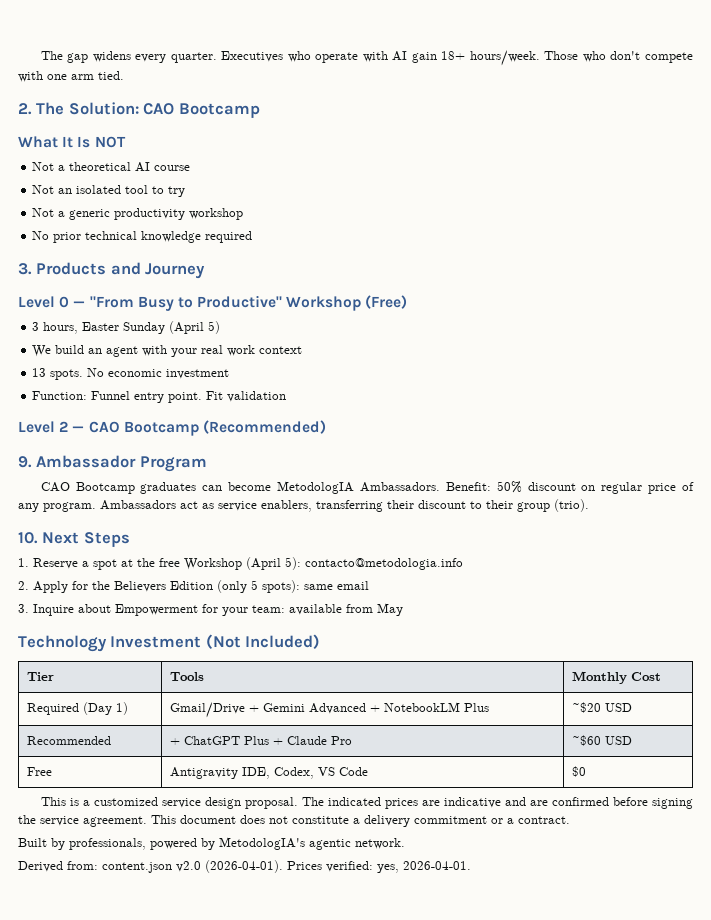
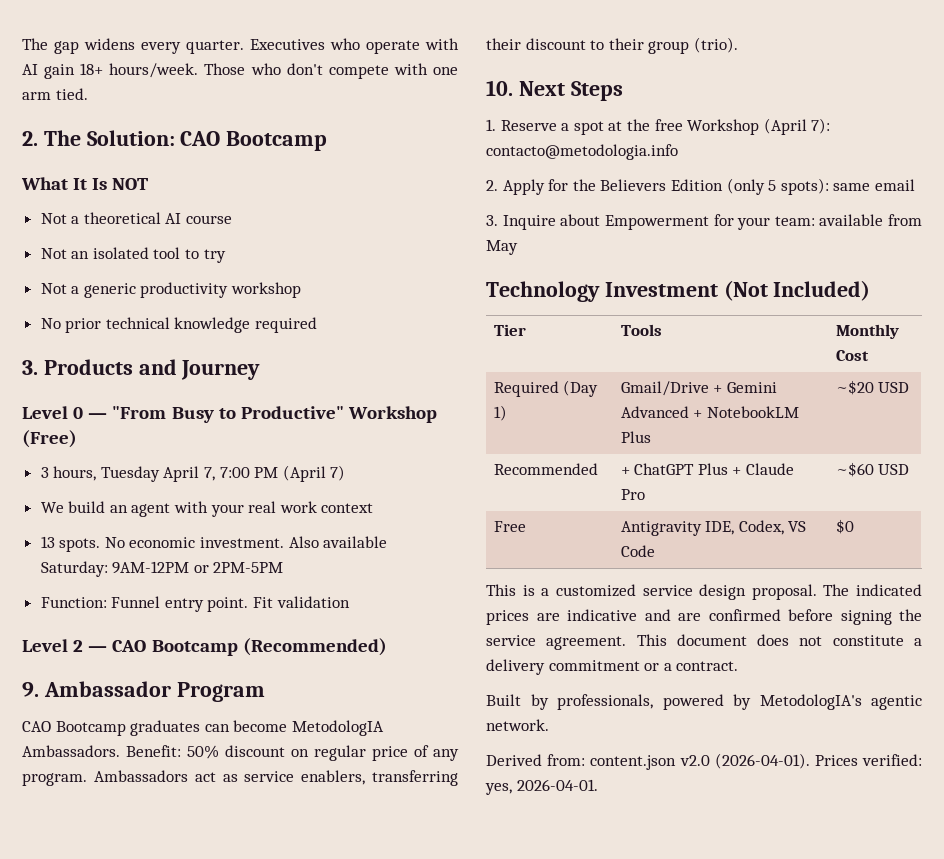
- 3 hours, Easter Sunday (April 5)
+ 3 hours, Tuesday April 7, 7:00 PM (April 7)
- No economic investment
+ No economic investment. Also available Saturday: 9AM-12PM or 2PM-5PM
- 1. Reserve a spot at the free Workshop (April 5): contacto@metodologia.info
+ 1. Reserve a spot at the free Workshop (April 7): contacto@metodologia.info

